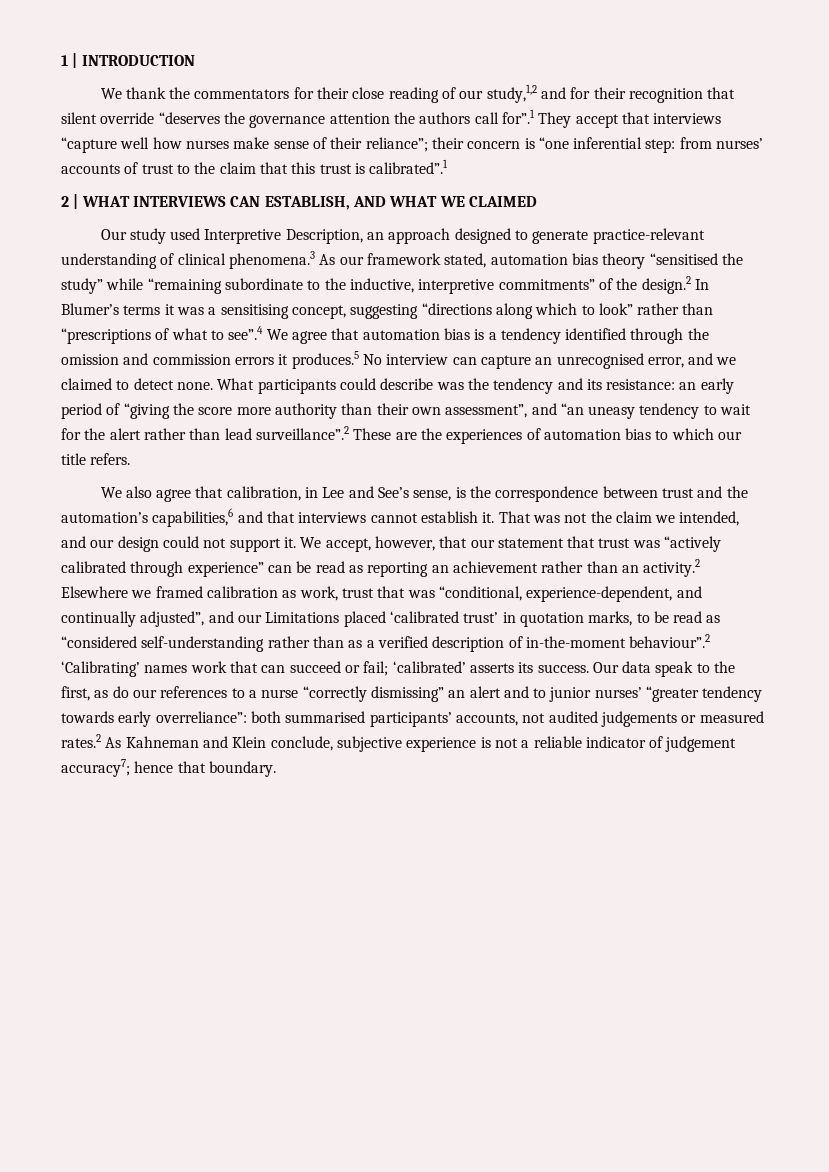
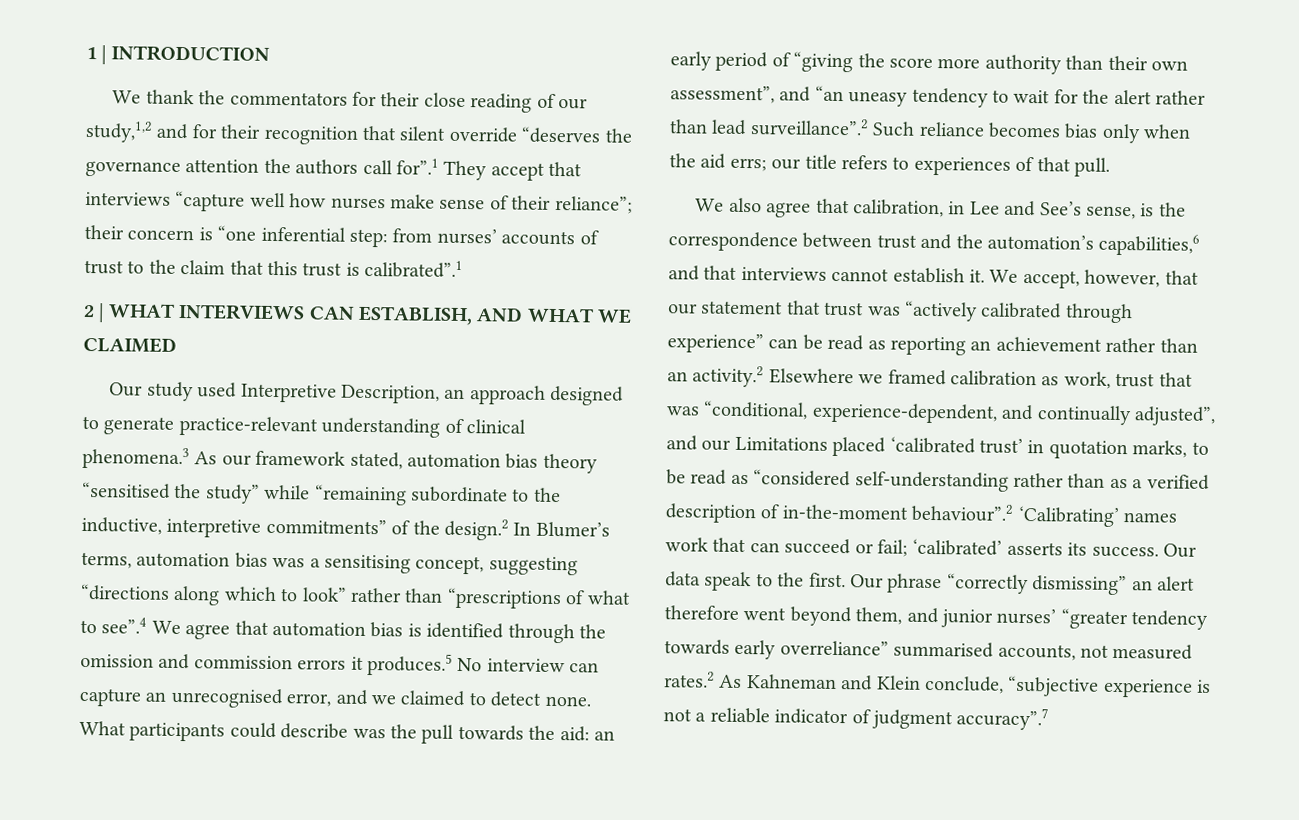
- Our study used Interpretive Description, an approach designed to generate practice-relevant understanding of clinical phenomena.3 As our framework stated, automation bias theory “sensitised the study” while “remaining subordinate to the inductive, interpretive commitments” of the design.2 In Blumer’s terms it was a sensitising concept, suggesting “directions along which to look” rather than “prescriptions of what to see”.4 We agree that automation bias is a tendency identified through the omission and commission errors it produces.5 No interview can capture an unrecognised error, and we claimed to detect none.
+ Our study used Interpretive Description, an approach designed to generate practice-relevant understanding of clinical phenomena.3 As our framework stated, automation bias theory “sensitised the study” while “remaining subordinate to the inductive, interpretive commitments” of the design.2 In Blumer’s terms, automation bias was a sensitising concept, suggesting “directions along which to look” rather than “prescriptions of what to see”.4 We agree that automation bias is identified through the omission and commission errors it produces.5 No interview can capture an unrecognised error, and we claimed to detect none.
- What participants could describe was the tendency and its resistance: an early period of “giving the score more authority than their own assessment”, and “an uneasy tendency to wait for the alert rather than lead surveillance”.2 These are the experiences of automation bias to which our title refers.
+ What participants could describe was the pull towards the aid: an early period of “giving the score more authority than their own assessment”, and “an uneasy tendency to wait for the alert rather than lead surveillance”.2 Such reliance becomes bias only when the aid errs; our title refers to experiences of that pull.
- That was not the claim we intended, and our design could not support it.
- Our data speak to the first, as do our references to a nurse “correctly dismissing” an alert and to junior nurses’ “greater tendency towards early overreliance”: both summarised participants’ accounts, not audited judgements or measured rates.2 As Kahneman and Klein conclude, subjective experience is not a reliable indicator of judgement accuracy7; hence that boundary.
+ Our data speak to the first. Our phrase “correctly dismissing” an alert therefore went beyond them, and junior nurses’ “greater tendency towards early overreliance” summarised accounts, not measured rates.2 As Kahneman and Klein conclude, “subjective experience is not a reliable indicator of judgment accuracy”.7

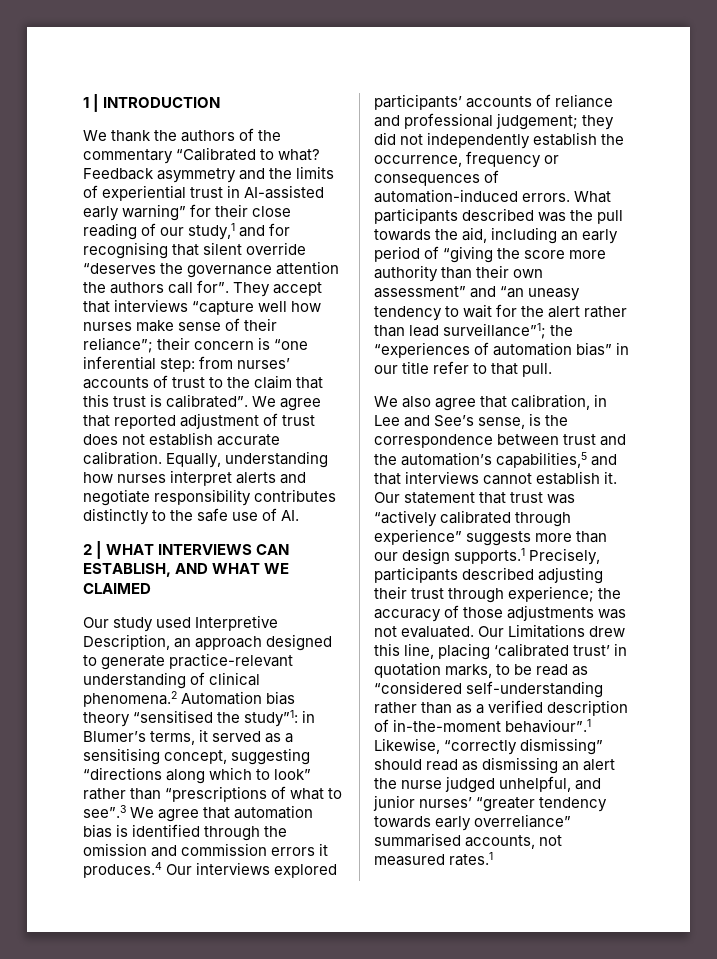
- We thank the commentators for their close reading of our study,1,2 and for their recognition that silent override “deserves the governance attention the authors call for”.1 They accept that interviews “capture well how nurses make sense of their reliance”; their concern is “one inferential step: from nurses’ accounts of trust to the claim that this trust is calibrated”.1
+ We thank the authors of the commentary “Calibrated to what? Feedback asymmetry and the limits of experiential trust in AI-assisted early warning” for their close reading of our study,1 and for recognising that silent override “deserves the governance attention the authors call for”. They accept that interviews “capture well how nurses make sense of their reliance”; their concern is “one inferential step: from nurses’ accounts of trust to the claim that this trust is calibrated”. We agree that reported adjustment of trust does not establish accurate calibration. Equally, understanding how nurses interpret alerts and negotiate responsibility contributes distinctly to the safe use of AI.
- Our study used Interpretive Description, an approach designed to generate practice-relevant understanding of clinical phenomena.3 As our framework stated, automation bias theory “sensitised the study” while “remaining subordinate to the inductive, interpretive commitments” of the design.2 In Blumer’s terms, automation bias was a sensitising concept, suggesting “directions along which to look” rather than “prescriptions of what to see”.4 We agree that automation bias is identified through the omission and commission errors it produces.5 No interview can capture an unrecognised error, and we claimed to detect none. What participants could describe was the pull towards the aid: an early period of “giving the score more authority than their own assessment”, and “an uneasy tendency to wait for the alert rather than lead surveillance”.2 Such reliance becomes bias only when the aid errs; our title refers to experiences of that pull.
+ Our study used Interpretive Description, an approach designed to generate practice-relevant understanding of clinical phenomena.2 Automation bias theory “sensitised the study”1: in Blumer’s terms, it served as a sensitising concept, suggesting “directions along which to look” rather than “prescriptions of what to see”.3 We agree that automation bias is identified through the omission and commission errors it produces.4 Our interviews explored participants’ accounts of reliance and professional judgement; they did not independently establish the occurrence, frequency or consequences of automation-induced errors. What participants described was the pull towards the aid, including an early period of “giving the score more authority than their own assessment” and “an uneasy tendency to wait for the alert rather than lead surveillance”1; the “experiences of automation bias” in our title refer to that pull.
- We also agree that calibration, in Lee and See’s sense, is the correspondence between trust and the automation’s capabilities,6 and that interviews cannot establish it.
+ We also agree that calibration, in Lee and See’s sense, is the correspondence between trust and the automation’s capabilities,5 and that interviews cannot establish it.
- We accept, however, that our statement that trust was “actively calibrated through experience” can be read as reporting an achievement rather than an activity.2 Elsewhere we framed calibration as work, trust that was “conditional, experience-dependent, and continually adjusted”, and our Limitations placed ‘calibrated trust’ in quotation marks, to be read as “considered self-understanding rather than as a verified description of in-the-moment behaviour”.2 ‘Calibrating’ names work that can succeed or fail; ‘calibrated’ asserts its success. Our data speak to the first. Our phrase “correctly dismissing” an alert therefore went beyond them, and junior nurses’ “greater tendency towards early overreliance” summarised accounts, not measured rates.2 As Kahneman and Klein conclude, “subjective experience is not a reliable indicator of judgment accuracy”.7
+ Our statement that trust was “actively calibrated through experience” suggests more than our design supports.1 Precisely, participants described adjusting their trust through experience; the accuracy of those adjustments was not evaluated. Our Limitations drew this line, placing ‘calibrated trust’ in quotation marks, to be read as “considered self-understanding rather than as a verified description of in-the-moment behaviour”.1 Likewise, “correctly dismissing” should read as dismissing an alert the nurse judged unhelpful, and junior nurses’ “greater tendency towards early overreliance” summarised accounts, not measured rates.1

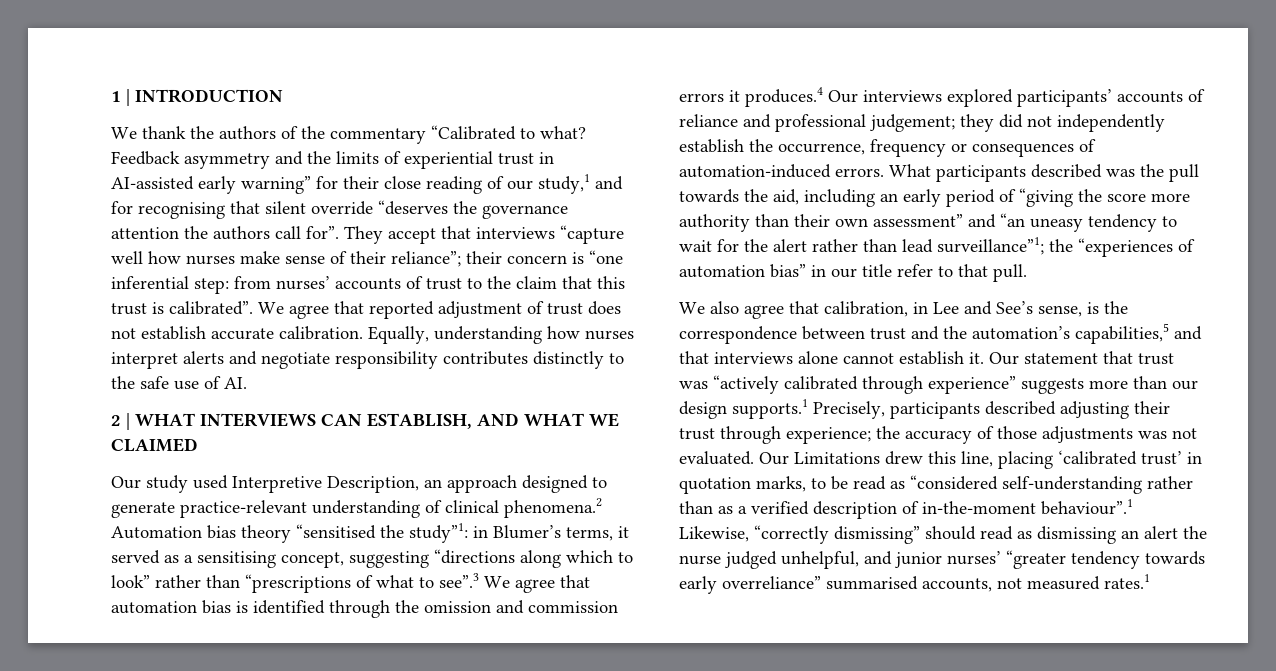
- We also agree that calibration, in Lee and See’s sense, is the correspondence between trust and the automation’s capabilities,5 and that interviews cannot establish it.
+ We also agree that calibration, in Lee and See’s sense, is the correspondence between trust and the automation’s capabilities,5 and that interviews alone cannot establish it.

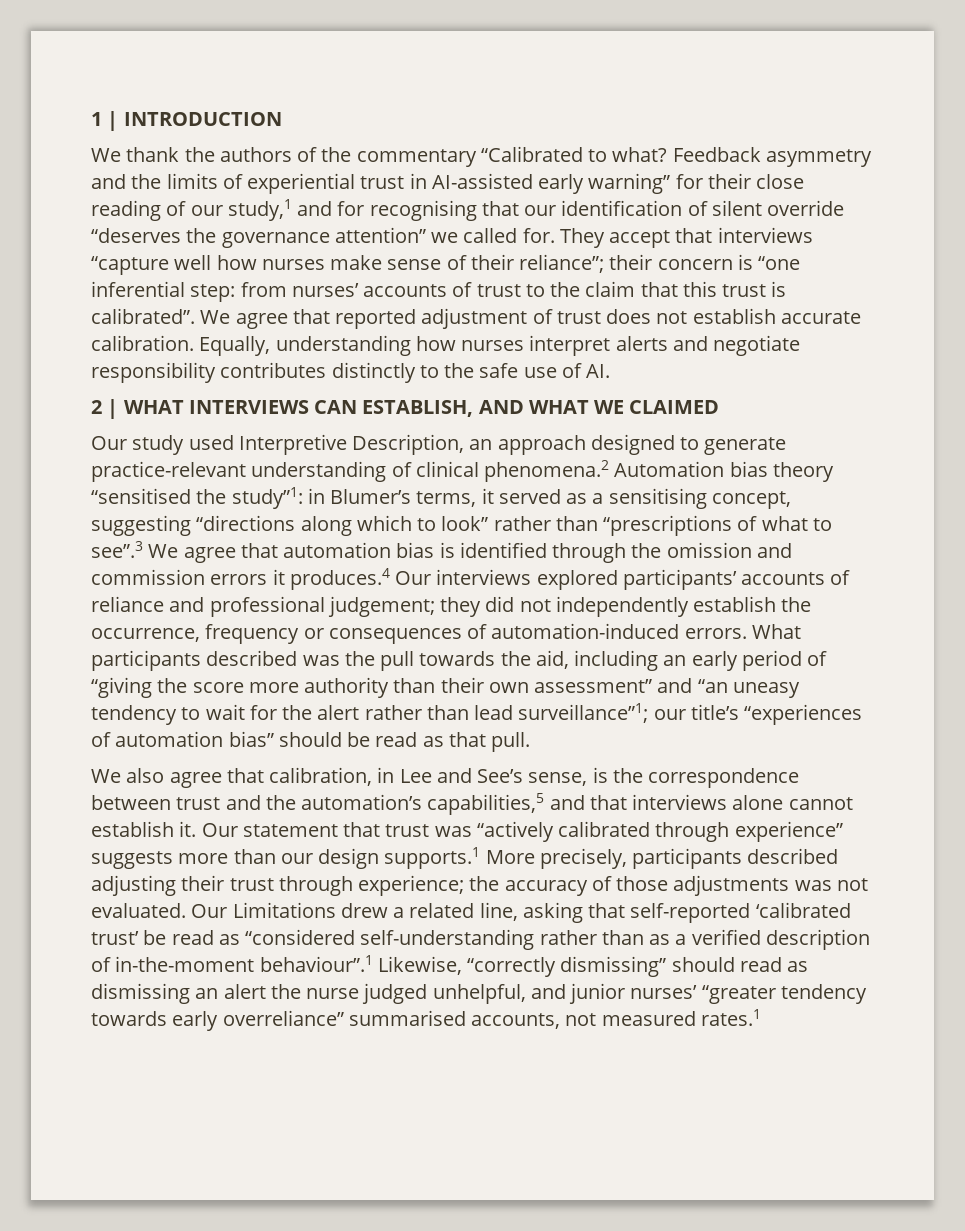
- Feedback asymmetry and the limits of experiential trust in AI-assisted early warning” for their close reading of our study,1 and for recognising that silent override “deserves the governance attention the authors call for”.
+ Feedback asymmetry and the limits of experiential trust in AI-assisted early warning” for their close reading of our study,1 and for recognising that our identification of silent override “deserves the governance attention” we called for.
- What participants described was the pull towards the aid, including an early period of “giving the score more authority than their own assessment” and “an uneasy tendency to wait for the alert rather than lead surveillance”1; the “experiences of automation bias” in our title refer to that pull.
+ What participants described was the pull towards the aid, including an early period of “giving the score more authority than their own assessment” and “an uneasy tendency to wait for the alert rather than lead surveillance”1; our title’s “experiences of automation bias” should be read as that pull.
- Our statement that trust was “actively calibrated through experience” suggests more than our design supports.1 Precisely, participants described adjusting their trust through experience; the accuracy of those adjustments was not evaluated.
+ Our statement that trust was “actively calibrated through experience” suggests more than our design supports.1 More precisely, participants described adjusting their trust through experience; the accuracy of those adjustments was not evaluated.
- Our Limitations drew this line, placing ‘calibrated trust’ in quotation marks, to be read as “considered self-understanding rather than as a verified description of in-the-moment behaviour”.1 Likewise, “correctly dismissing” should read as dismissing an alert the nurse judged unhelpful, and junior nurses’ “greater tendency towards early overreliance” summarised accounts, not measured rates.1
+ Our Limitations drew a related line, asking that self-reported ‘calibrated trust’ be read as “considered self-understanding rather than as a verified description of in-the-moment behaviour”.1 Likewise, “correctly dismissing” should read as dismissing an alert the nurse judged unhelpful, and junior nurses’ “greater tendency towards early overreliance” summarised accounts, not measured rates.1

